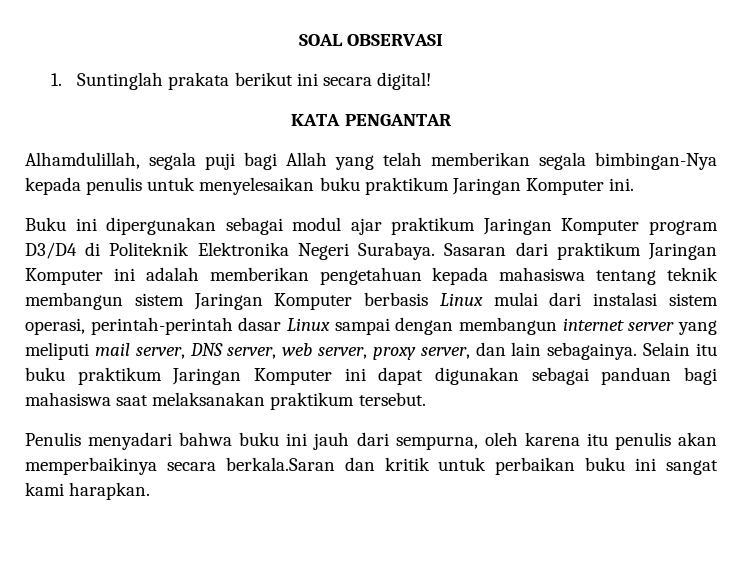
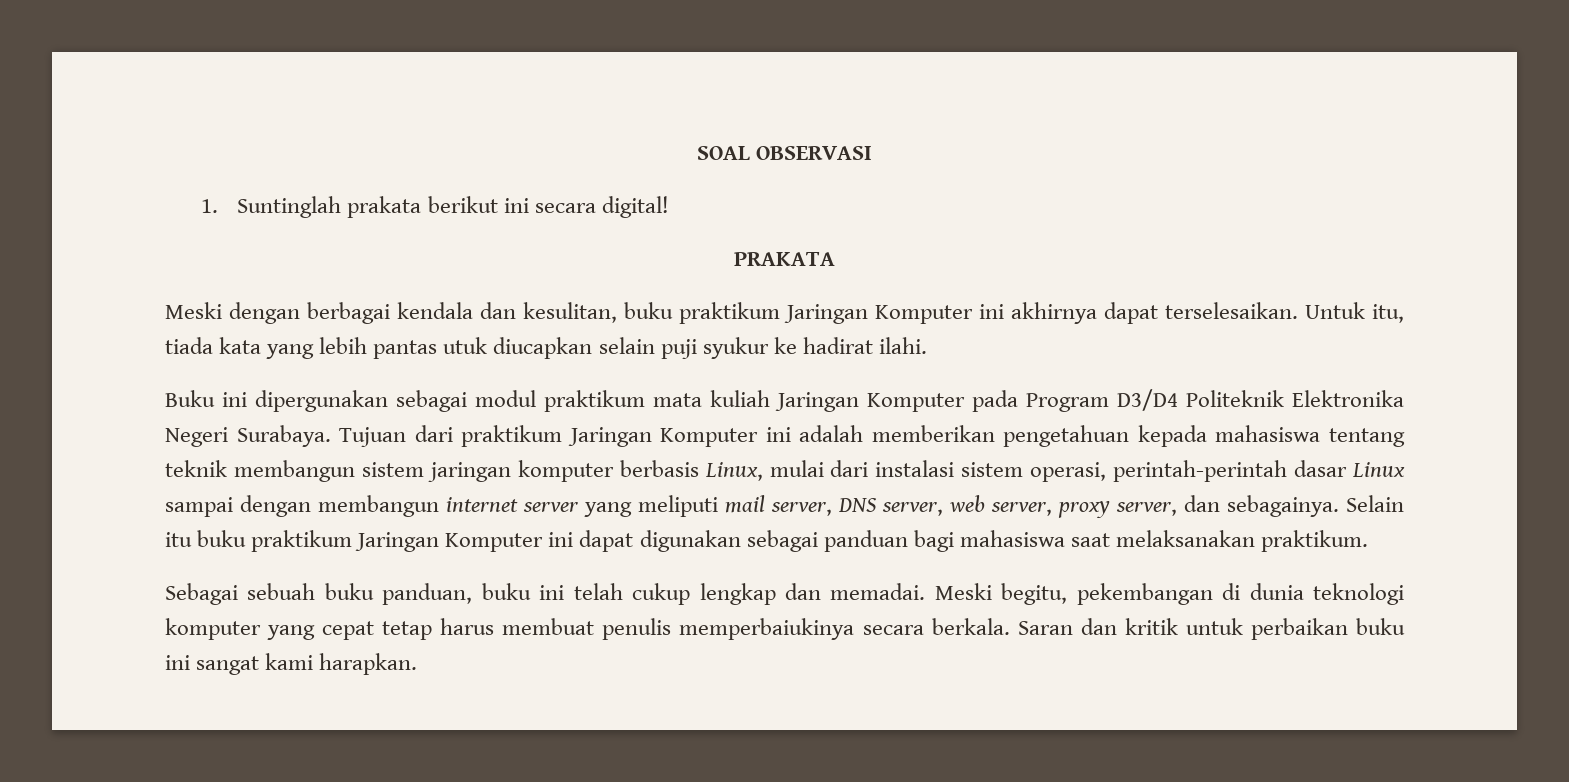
- KATA PENGANTAR
- Alhamdulillah, segala puji bagi Allah yang telah memberikan segala bimbingan-Nya kepada penulis untuk menyelesaikan buku praktikum Jaringan Komputer ini.
+ PRAKATA
+ Meski dengan berbagai kendala dan kesulitan, buku praktikum Jaringan Komputer ini akhirnya dapat terselesaikan. Untuk itu, tiada kata yang lebih pantas utuk diucapkan selain puji syukur ke hadirat ilahi.
- Buku ini dipergunakan sebagai modul ajar praktikum Jaringan Komputer program D3/D4 di Politeknik Elektronika Negeri Surabaya.
+ Buku ini dipergunakan sebagai modul praktikum mata kuliah Jaringan Komputer pada Program D3/D4 Politeknik Elektronika Negeri Surabaya.
- Sasaran dari praktikum Jaringan Komputer ini adalah memberikan pengetahuan kepada mahasiswa tentang teknik membangun sistem Jaringan Komputer berbasis Linux mulai dari instalasi sistem operasi, perintah-perintah dasar Linux sampai dengan membangun internet server yang meliputi mail server, DNS server, web server, proxy server, dan lain sebagainya.
+ Tujuan dari praktikum Jaringan Komputer ini adalah memberikan pengetahuan kepada mahasiswa tentang teknik membangun sistem jaringan komputer berbasis Linux, mulai dari instalasi sistem operasi, perintah-perintah dasar Linux sampai dengan membangun internet server yang meliputi mail server, DNS server, web server, proxy server, dan sebagainya.
- Selain itu buku praktikum Jaringan Komputer ini dapat digunakan sebagai panduan bagi mahasiswa saat melaksanakan praktikum tersebut.
- Penulis menyadari bahwa buku ini jauh dari sempurna, oleh karena itu penulis akan memperbaikinya secara berkala.Saran dan kritik untuk perbaikan buku ini sangat kami harapkan.
+ Selain itu buku praktikum Jaringan Komputer ini dapat digunakan sebagai panduan bagi mahasiswa saat melaksanakan praktikum.
+ Sebagai sebuah buku panduan, buku ini telah cukup lengkap dan memadai. Meski begitu, pekembangan di dunia teknologi komputer yang cepat tetap harus membuat penulis memperbaiukinya secara berkala. Saran dan kritik untuk perbaikan buku ini sangat kami harapkan.

